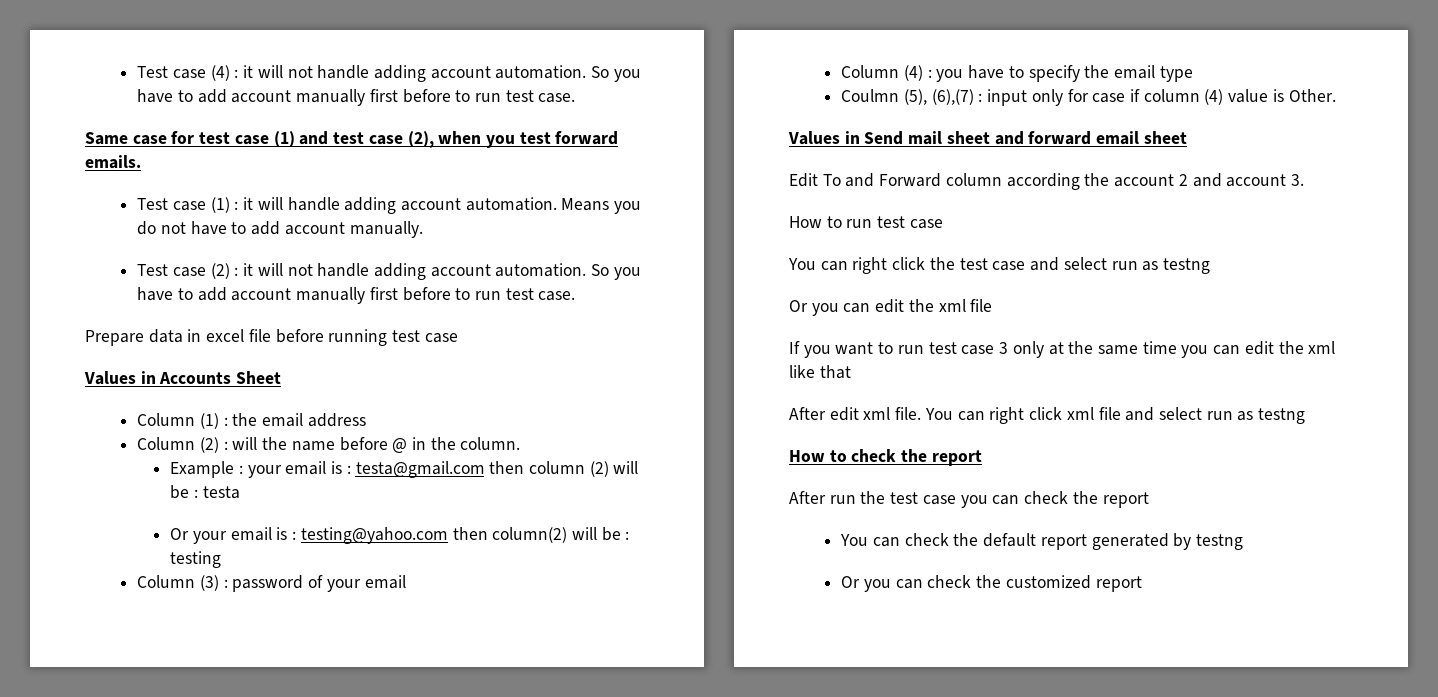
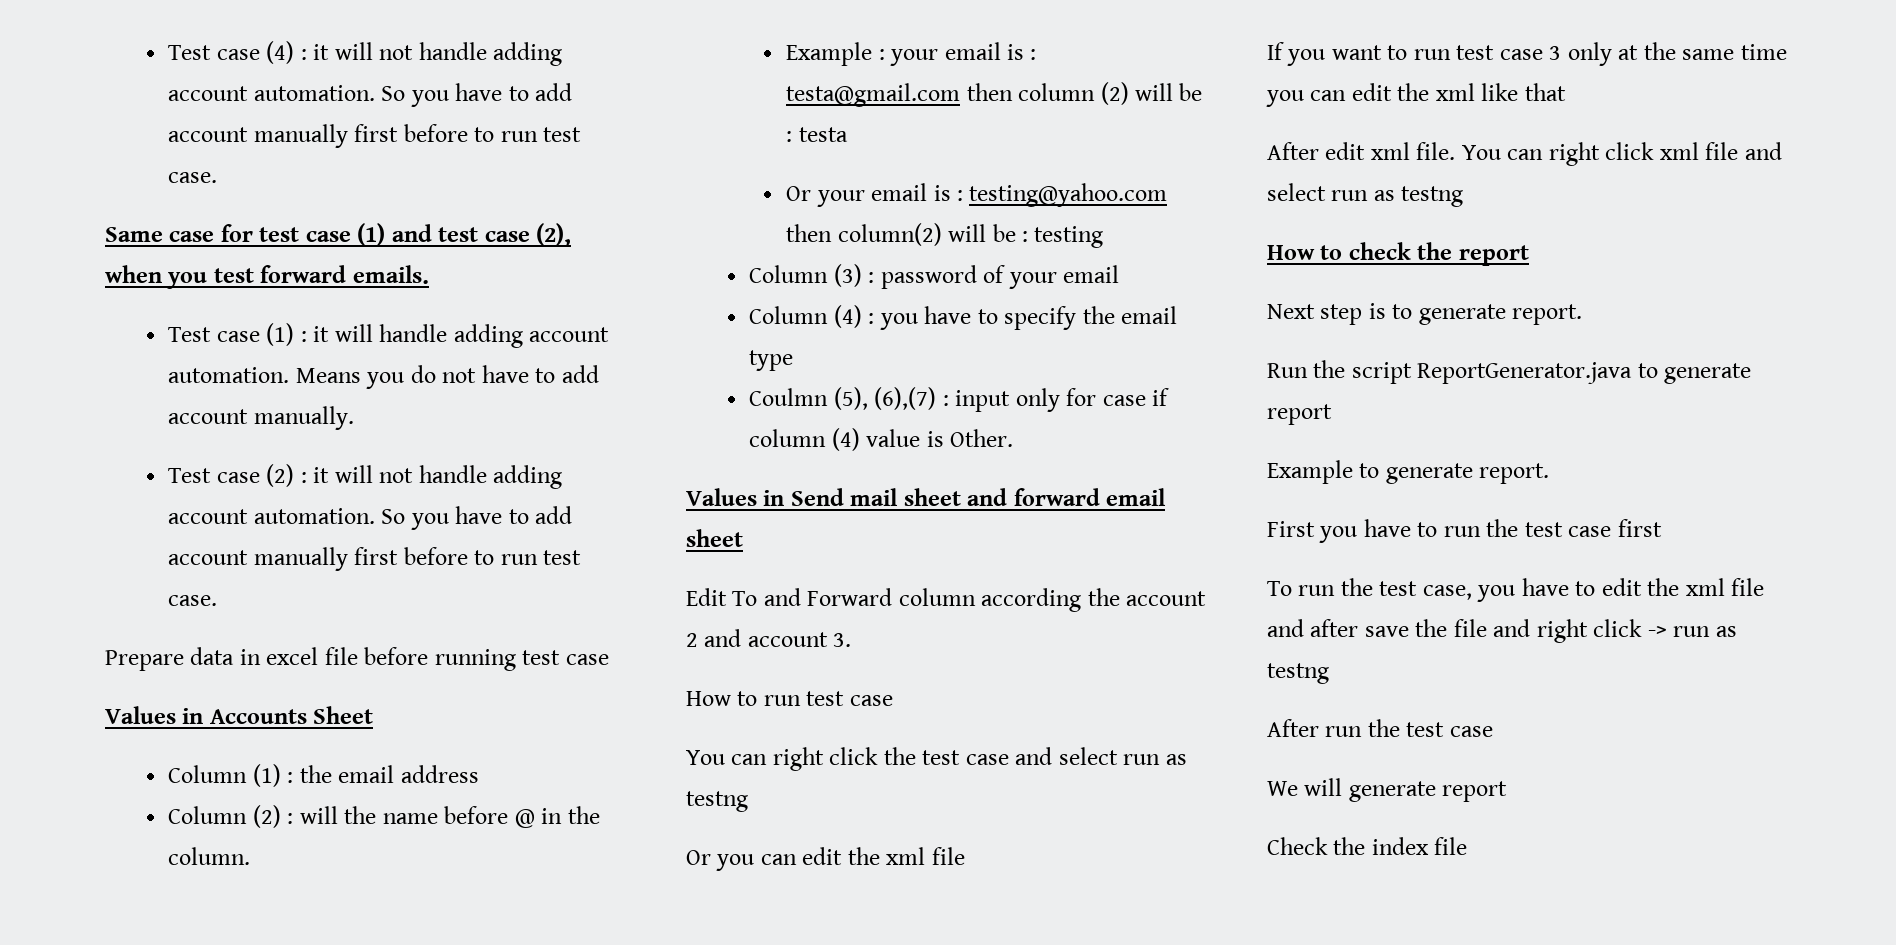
+ Next step is to generate report.
+ Run the script ReportGenerator.java to generate report
+ Example to generate report.
+ First you have to run the test case first
+ To run the test case, you have to edit the xml file and after save the file and right click -> run as testng
- After run the test case you can check the report
- You can check the default report generated by testng
- Or you can check the customized report
+ After run the test case
+ We will generate report
+ Check the index file

